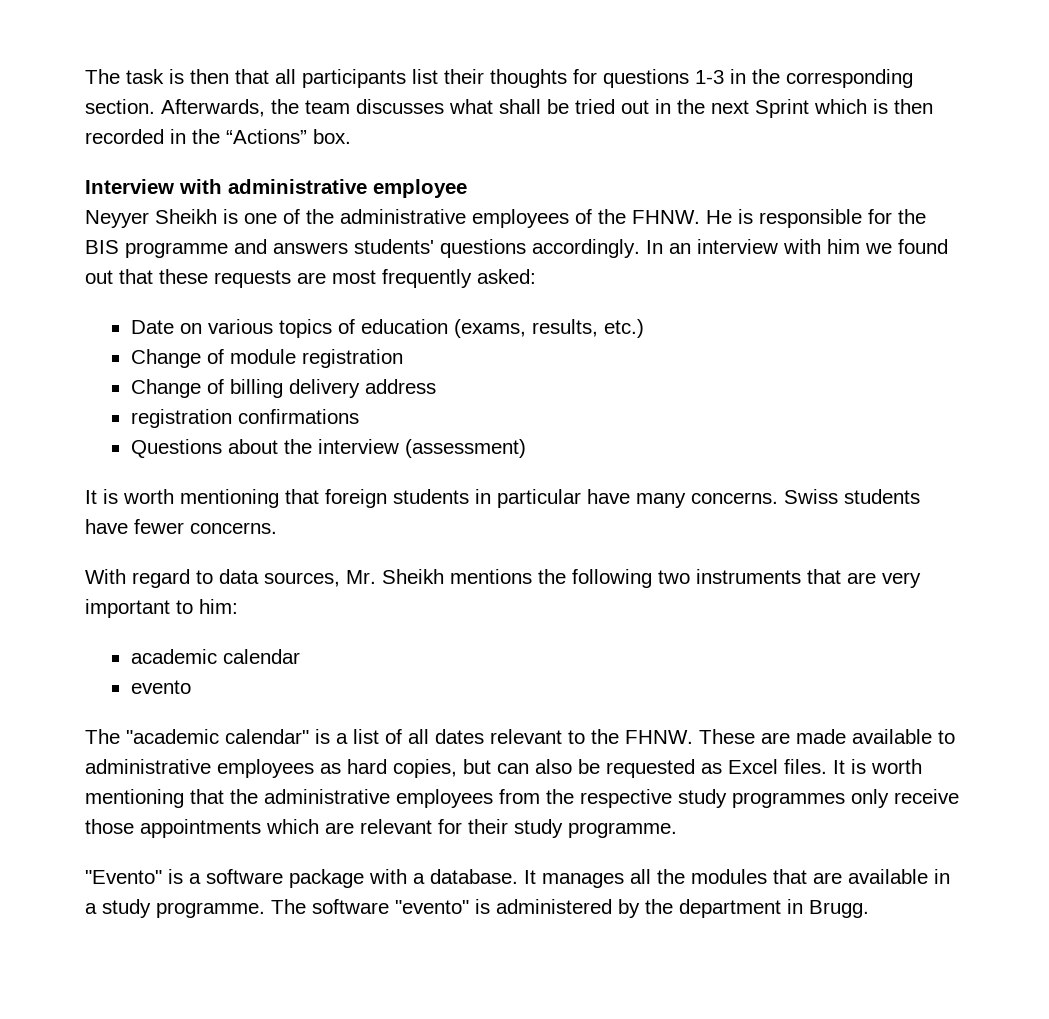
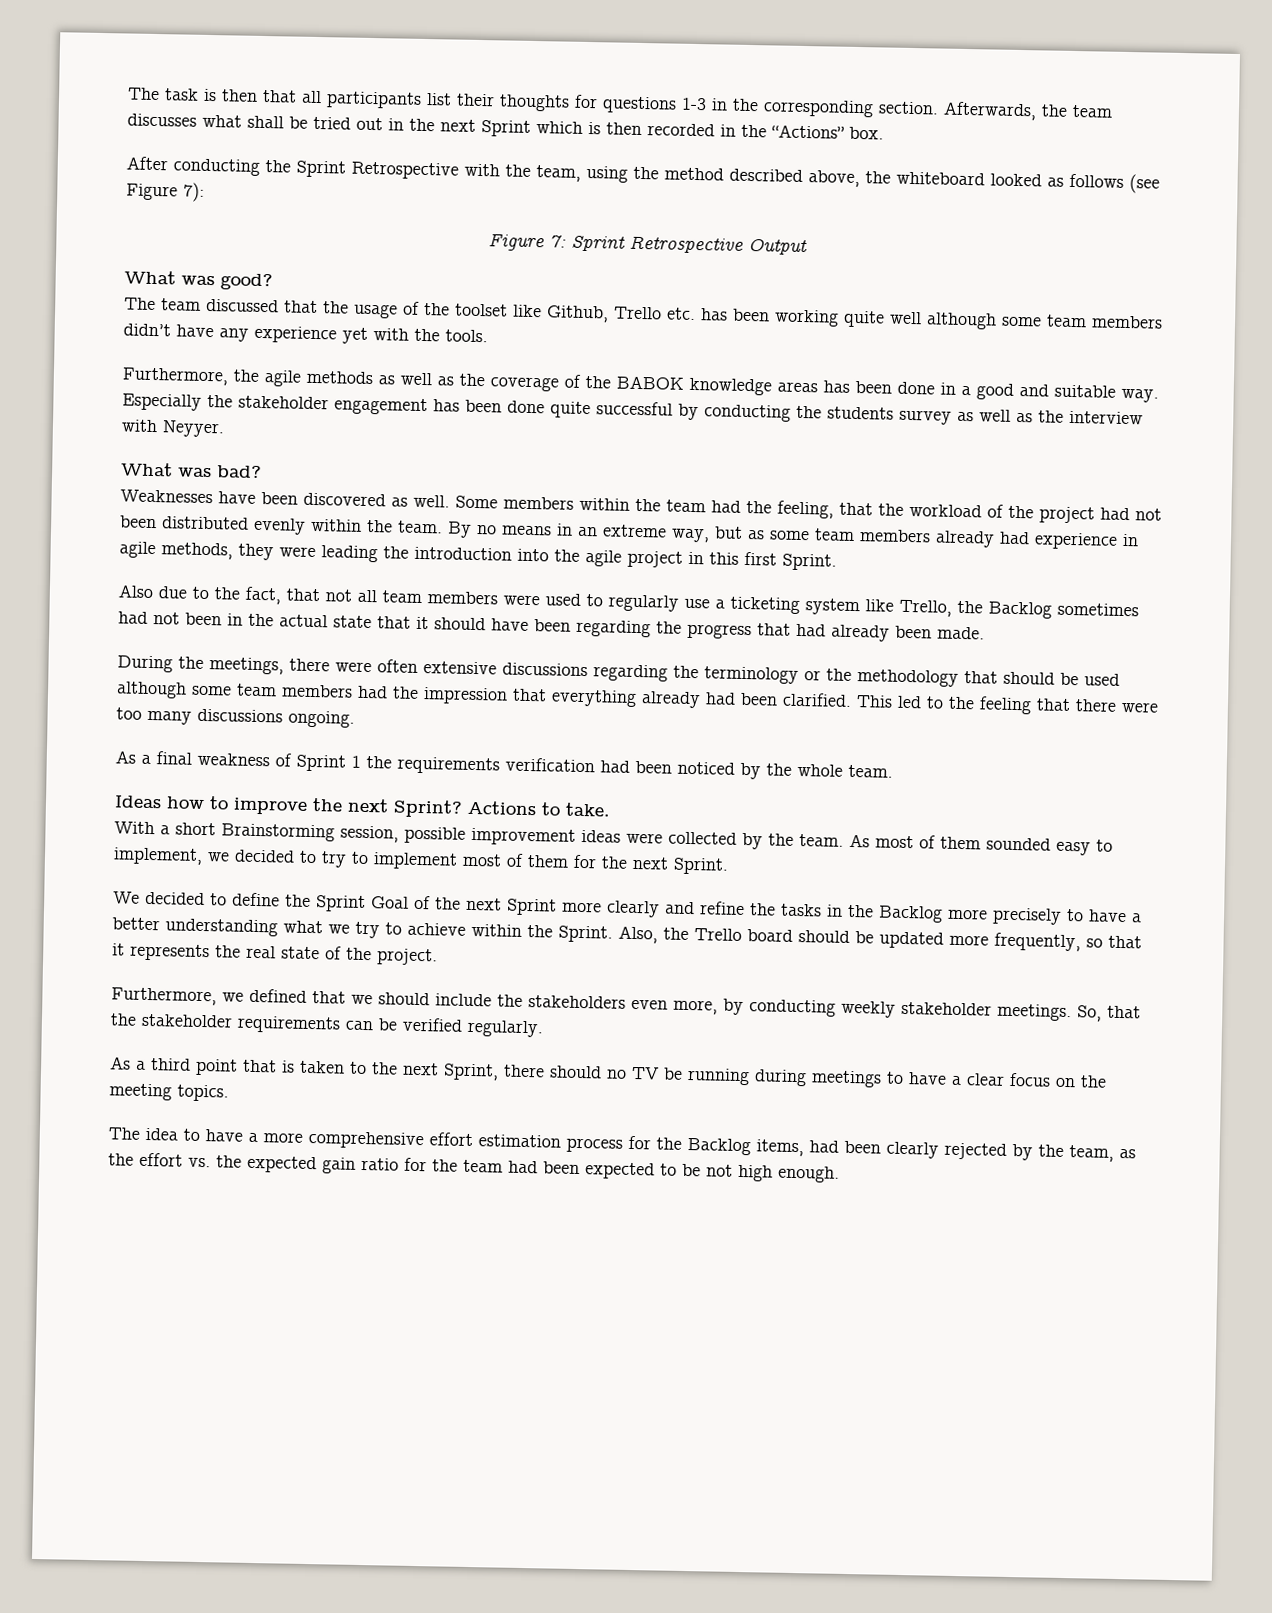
- Interview with administrative employee
- Neyyer Sheikh is one of the administrative employees of the FHNW. He is responsible for the BIS programme and answers students' questions accordingly. In an interview with him we found out that these requests are most frequently asked:
- Date on various topics of education (exams, results, etc.)
- Change of module registration
- Change of billing delivery address
- registration confirmations
- Questions about the interview (assessment)
- It is worth mentioning that foreign students in particular have many concerns. Swiss students have fewer concerns.
- With regard to data sources, Mr. Sheikh mentions the following two instruments that are very important to him:
- academic calendar
- evento
- The "academic calendar" is a list of all dates relevant to the FHNW. These are made available to administrative employees as hard copies, but can also be requested as Excel files. It is worth mentioning that the administrative employees from the respective study programmes only receive those appointments which are relevant for their study programme.
- "Evento" is a software package with a database. It manages all the modules that are available in a study programme. The software "evento" is administered by the department in Brugg.
+ After conducting the Sprint Retrospective with the team, using the method described above, the whiteboard looked as follows (see Figure 7):
+ Figure 7: Sprint Retrospective Output
+ What was good?
+ The team discussed that the usage of the toolset like Github, Trello etc. has been working quite well although some team members didn’t have any experience yet with the tools.
+ Furthermore, the agile methods as well as the coverage of the BABOK knowledge areas has been done in a good and suitable way. Especially the stakeholder engagement has been done quite successful by conducting the students survey as well as the interview with Neyyer.
+ What was bad?
+ Weaknesses have been discovered as well. Some members within the team had the feeling, that the workload of the project had not been distributed evenly within the team. By no means in an extreme way, but as some team members already had experience in agile methods, they were leading the introduction into the agile project in this first Sprint.
+ Also due to the fact, that not all team members were used to regularly use a ticketing system like Trello, the Backlog sometimes had not been in the actual state that it should have been regarding the progress that had already been made.
+ During the meetings, there were often extensive discussions regarding the terminology or the methodology that should be used although some team members had the impression that everything already had been clarified. This led to the feeling that there were too many discussions ongoing.
+ As a final weakness of Sprint 1 the requirements verification had been noticed by the whole team.
+ Ideas how to improve the next Sprint? Actions to take.
+ With a short Brainstorming session, possible improvement ideas were collected by the team. As most of them sounded easy to implement, we decided to try to implement most of them for the next Sprint.
+ We decided to define the Sprint Goal of the next Sprint more clearly and refine the tasks in the Backlog more precisely to have a better understanding what we try to achieve within the Sprint. Also, the Trello board should be updated more frequently, so that it represents the real state of the project.
+ Furthermore, we defined that we should include the stakeholders even more, by conducting weekly stakeholder meetings. So, that the stakeholder requirements can be verified regularly.
+ As a third point that is taken to the next Sprint, there should no TV be running during meetings to have a clear focus on the meeting topics.
+ The idea to have a more comprehensive effort estimation process for the Backlog items, had been clearly rejected by the team, as the effort vs. the expected gain ratio for the team had been expected to be not high enough.

